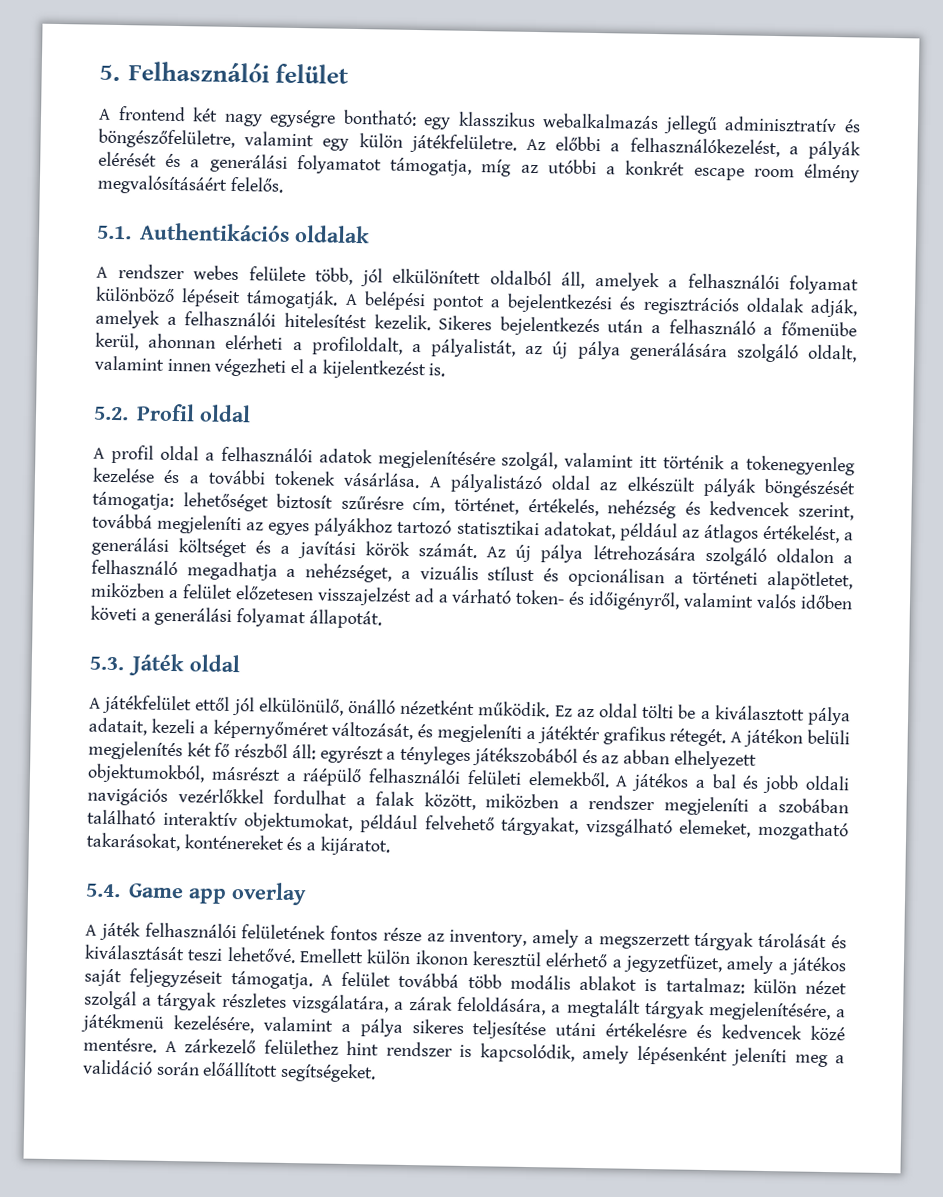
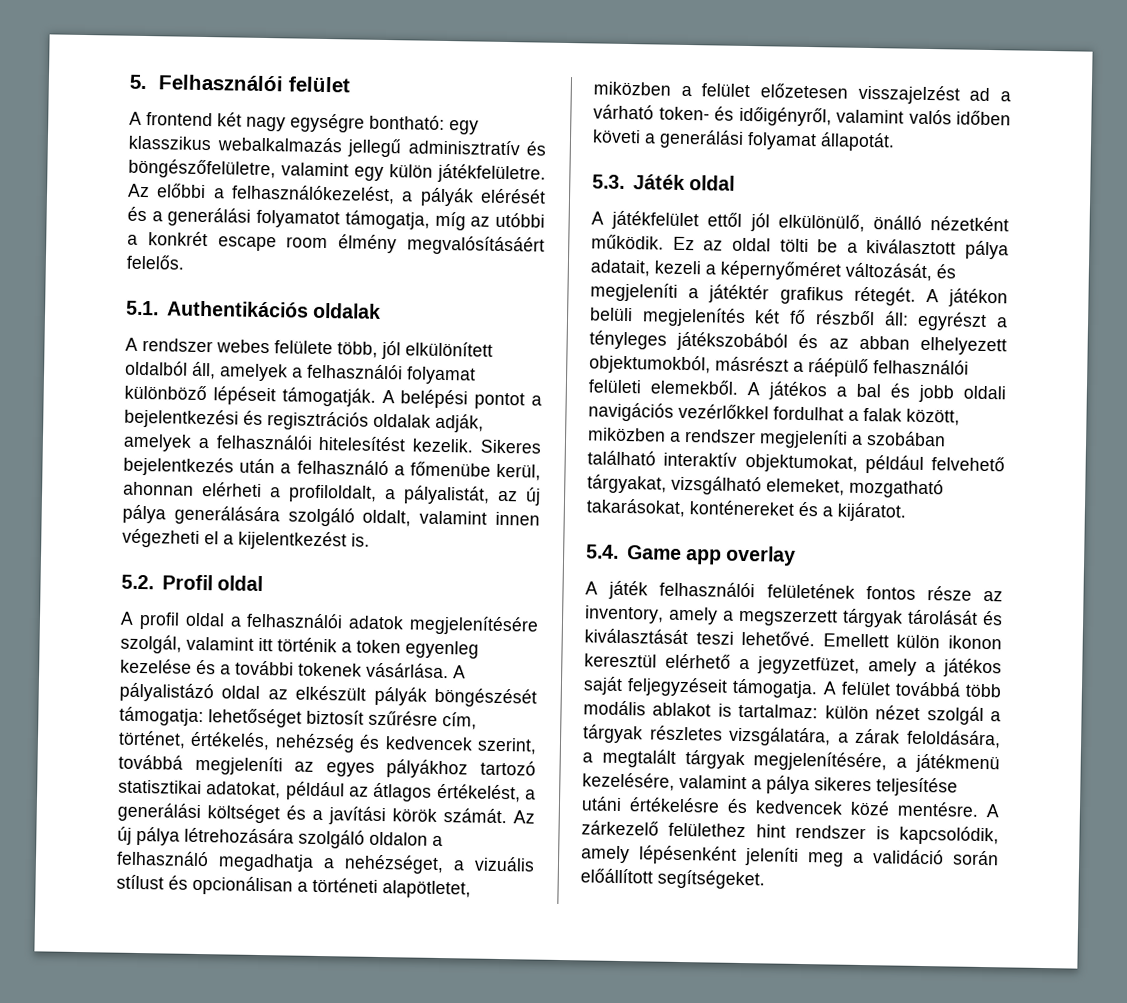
- A profil oldal a felhasználói adatok megjelenítésére szolgál, valamint itt történik a tokenegyenleg kezelése és a további tokenek vásárlása.
+ A profil oldal a felhasználói adatok megjelenítésére szolgál, valamint itt történik a token egyenleg kezelése és a további tokenek vásárlása.

